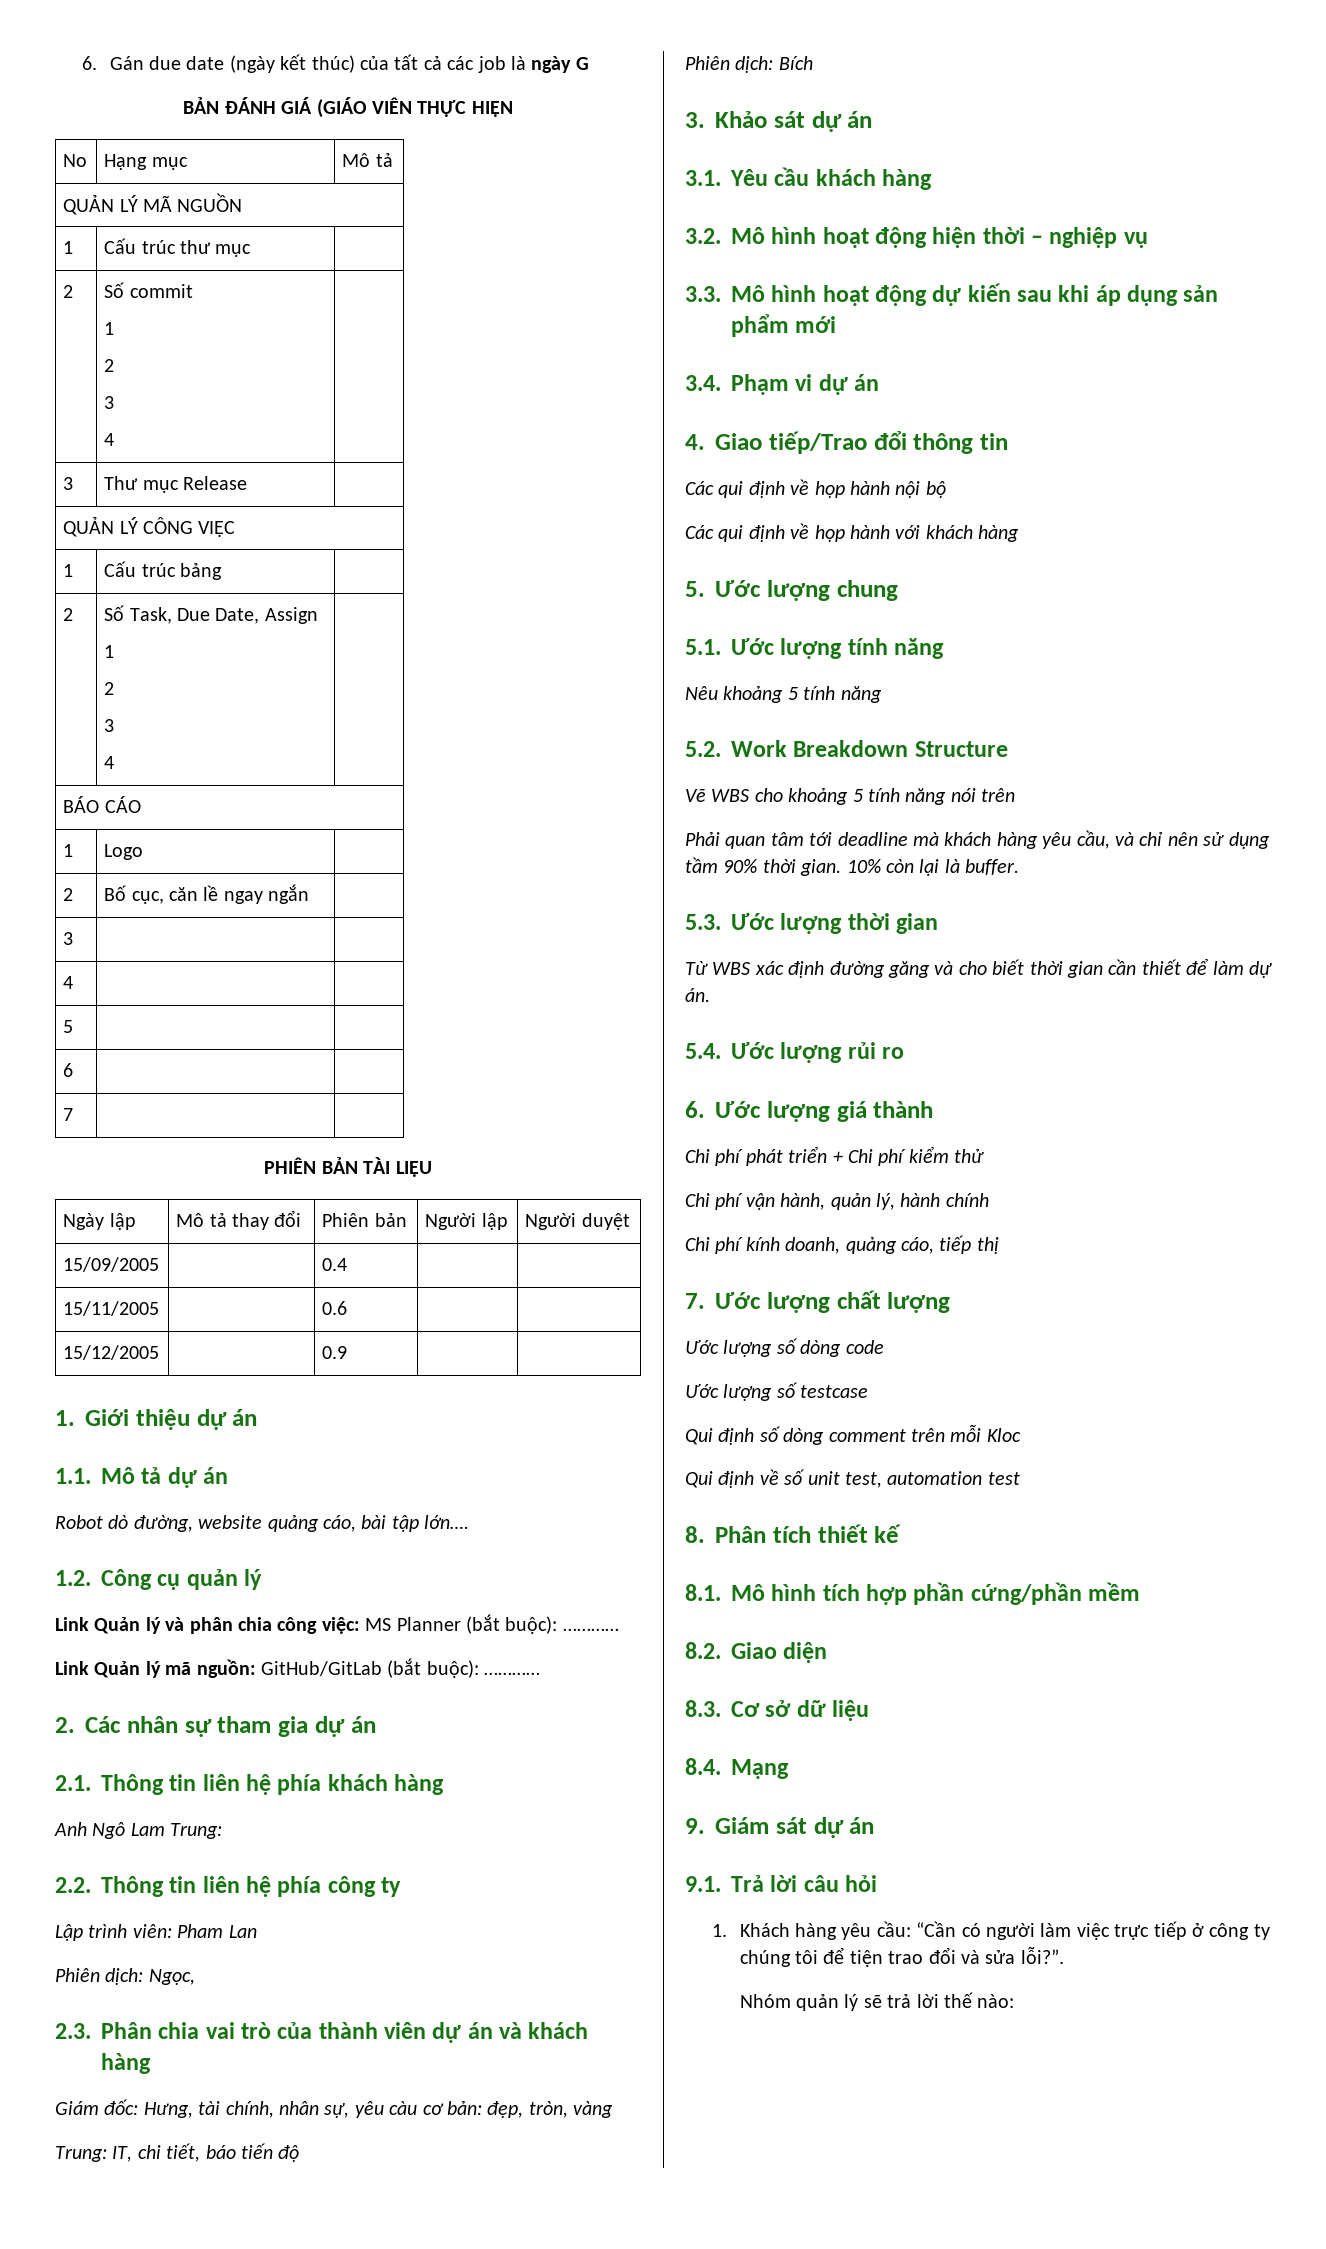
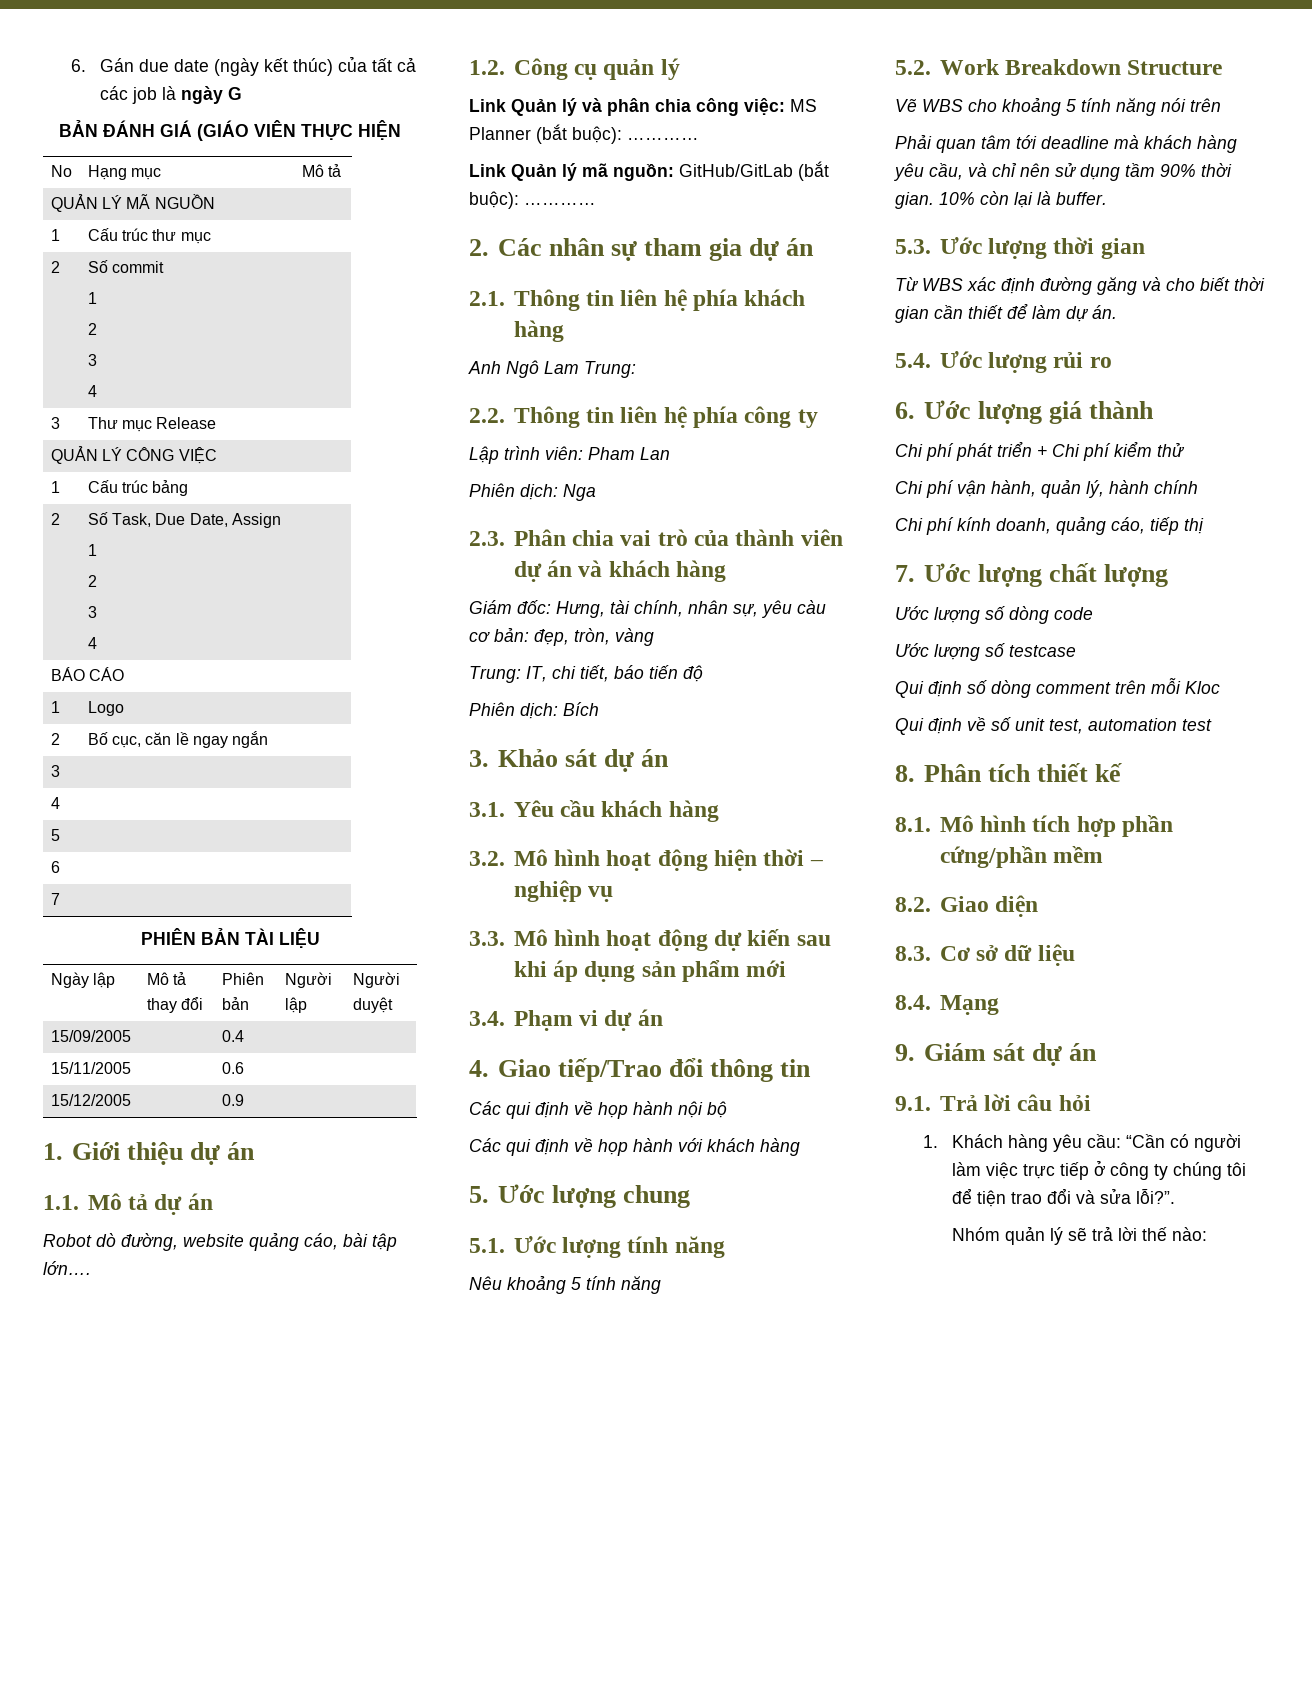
- Phiên dịch: Ngọc,
+ Phiên dịch: Nga

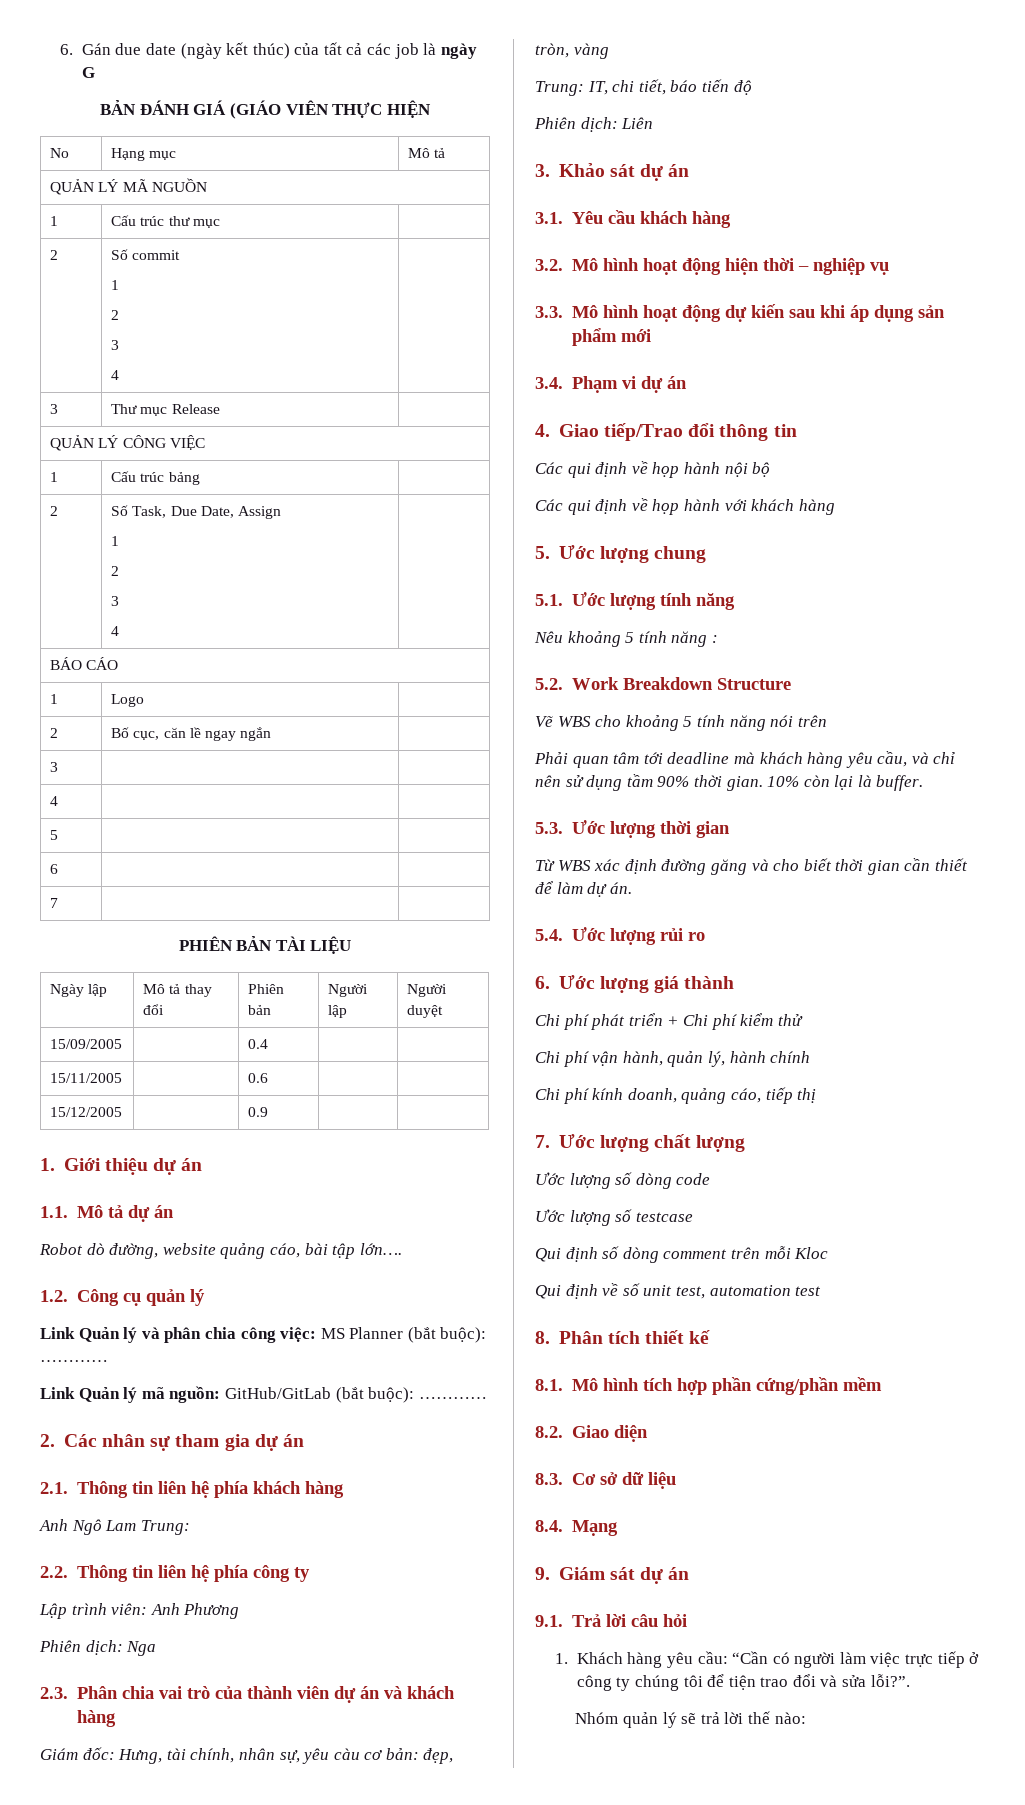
- Lập trình viên: Pham Lan
+ Lập trình viên: Anh Phương
- Phiên dịch: Bích
+ Phiên dịch: Liên
- Nêu khoảng 5 tính năng
+ Nêu khoảng 5 tính năng :

